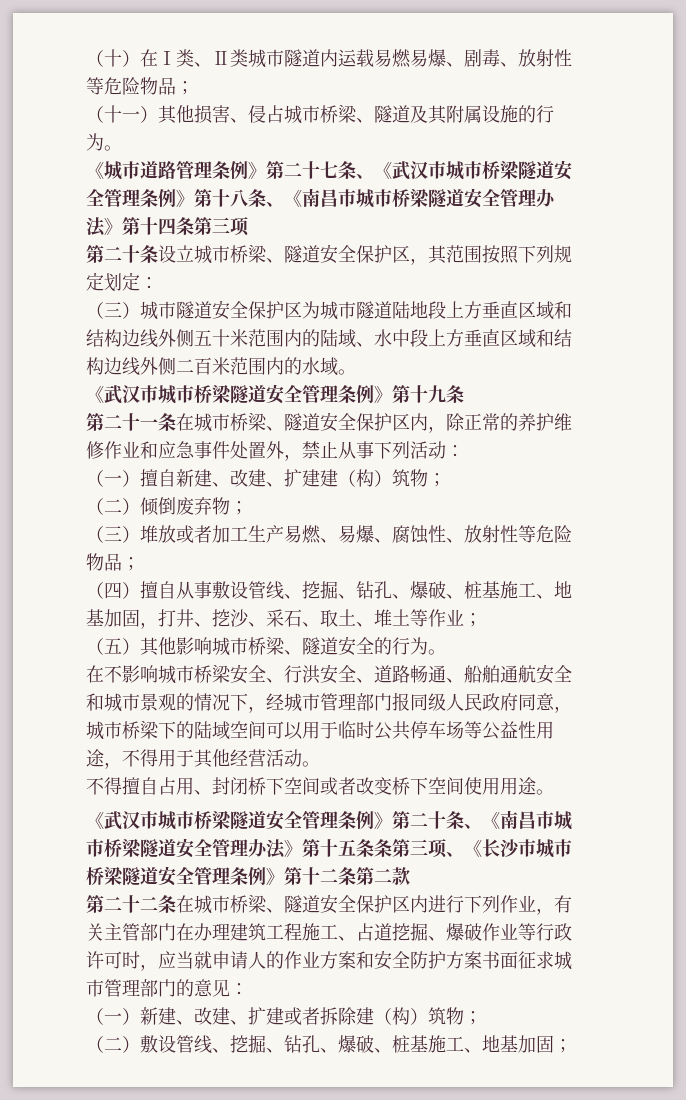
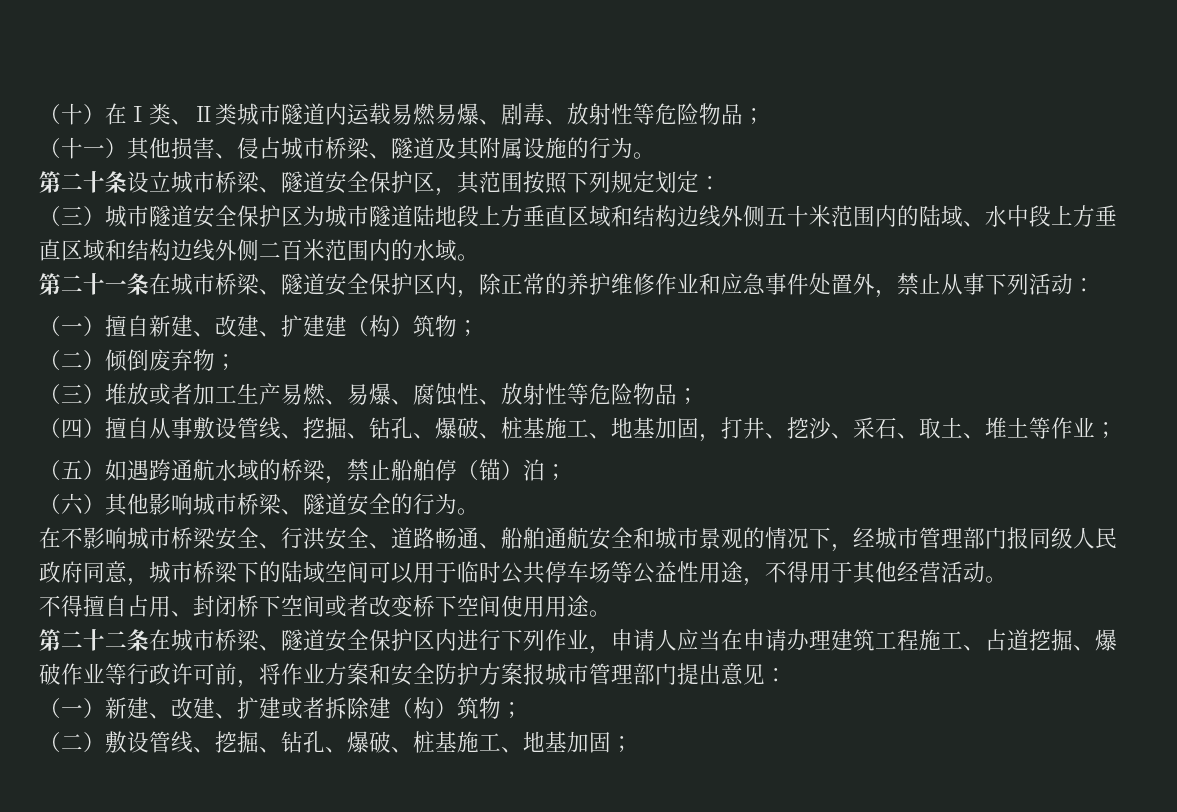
- 《城市道路管理条例》第二十七条、《武汉市城市桥梁隧道安全管理条例》第十八条、《南昌市城市桥梁隧道安全管理办法》第十四条第三项
- 《武汉市城市桥梁隧道安全管理条例》第十九条
- （五）其他影响城市桥梁、隧道安全的行为。
+ （五）如遇跨通航水域的桥梁，禁止船舶停（锚）泊；
+ （六）其他影响城市桥梁、隧道安全的行为。
- 《武汉市城市桥梁隧道安全管理条例》第二十条、《南昌市城市桥梁隧道安全管理办法》第十五条条第三项、《长沙市城市桥梁隧道安全管理条例》第十二条第二款
- 第二十二条在城市桥梁、隧道安全保护区内进行下列作业，有关主管部门在办理建筑工程施工、占道挖掘、爆破作业等行政许可时，应当就申请人的作业方案和安全防护方案书面征求城市管理部门的意见：
+ 第二十二条在城市桥梁、隧道安全保护区内进行下列作业，申请人应当在申请办理建筑工程施工、占道挖掘、爆破作业等行政许可前，将作业方案和安全防护方案报城市管理部门提出意见：

